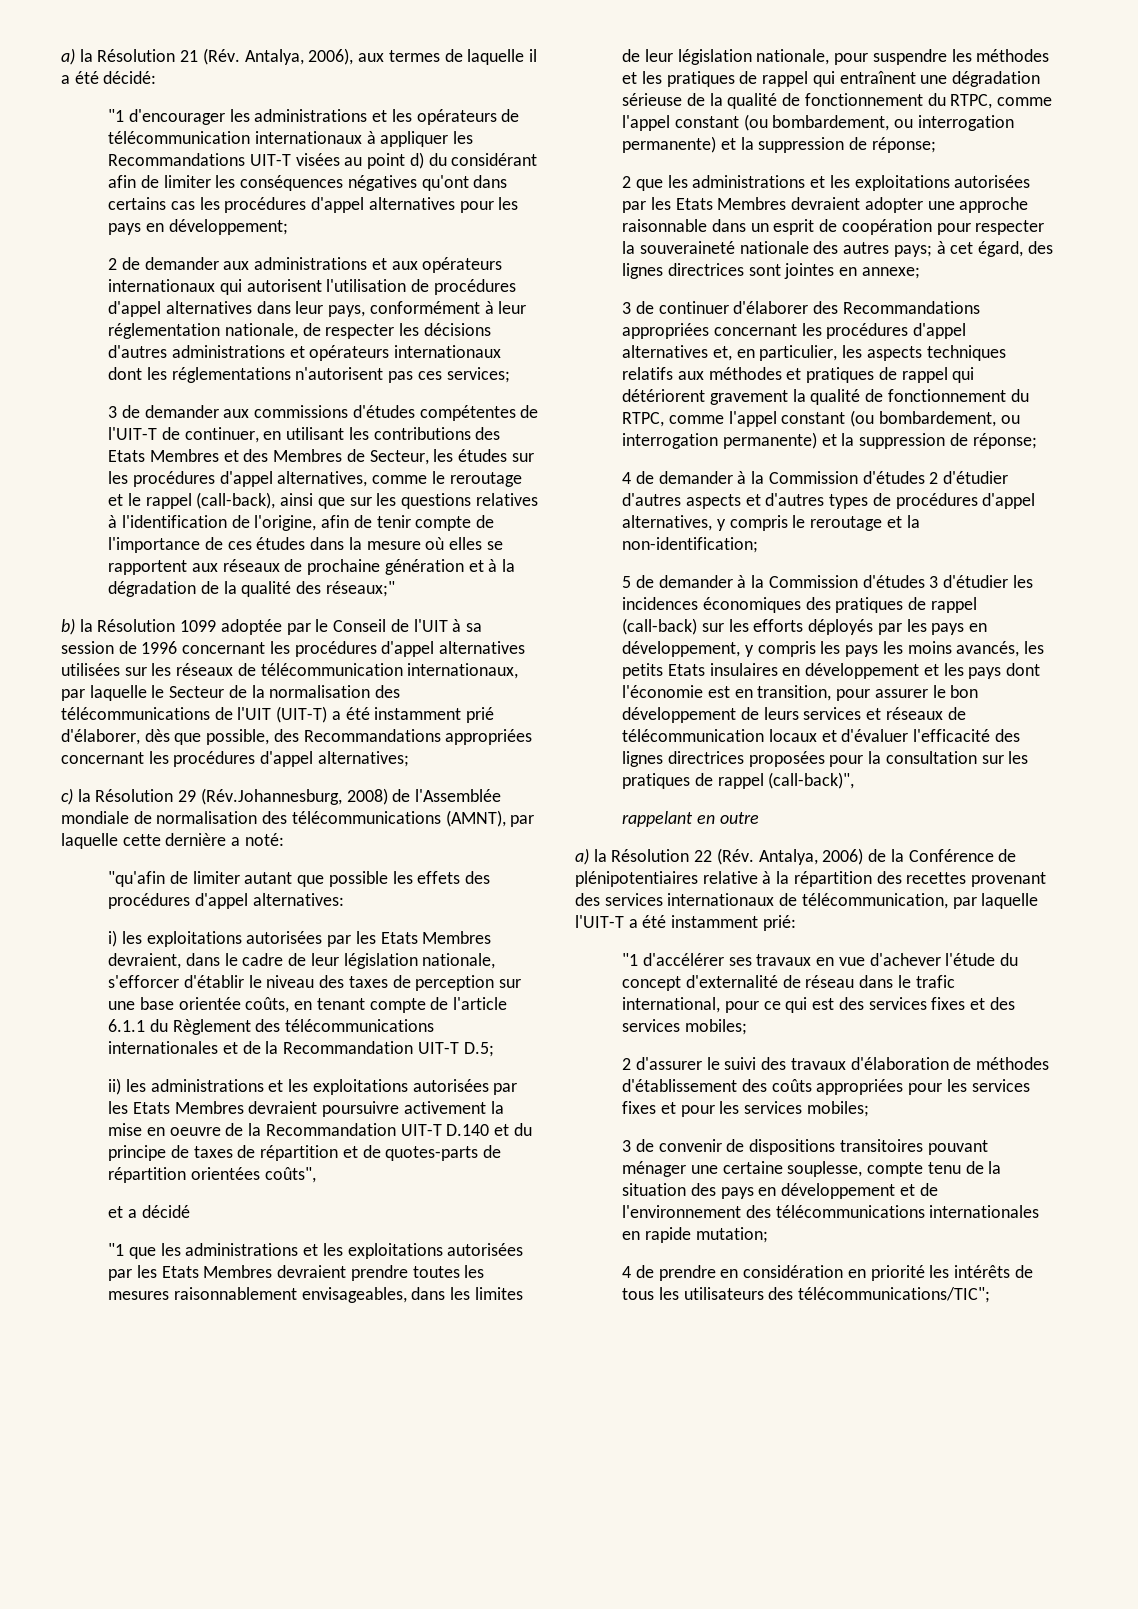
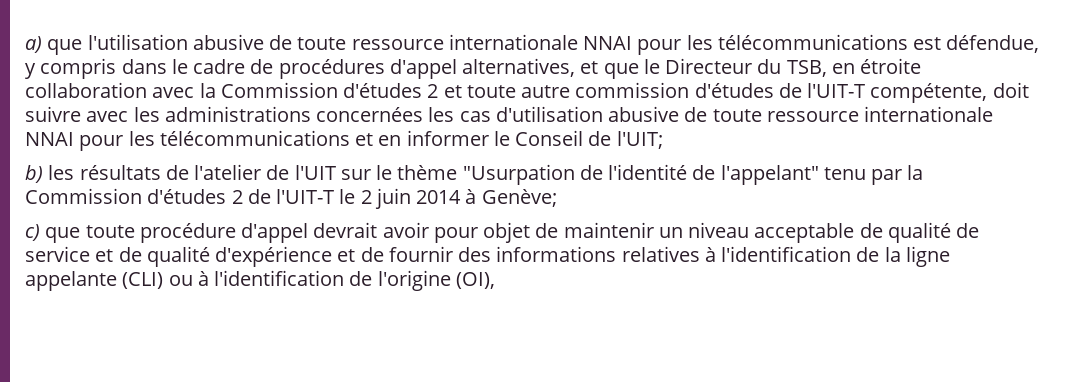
- a) la Résolution 21 (Rév. Antalya, 2006), aux termes de laquelle il a été décidé:
- "1 d'encourager les administrations et les opérateurs de télécommunication internationaux à appliquer les Recommandations UIT-T visées au point d) du considérant afin de limiter les conséquences négatives qu'ont dans certains cas les procédures d'appel alternatives pour les pays en développement;
- 2 de demander aux administrations et aux opérateurs internationaux qui autorisent l'utilisation de procédures d'appel alternatives dans leur pays, conformément à leur réglementation nationale, de respecter les décisions d'autres administrations et opérateurs internationaux dont les réglementations n'autorisent pas ces services;
- 3 de demander aux commissions d'études compétentes de l'UIT-T de continuer, en utilisant les contributions des Etats Membres et des Membres de Secteur, les études sur les procédures d'appel alternatives, comme le reroutage et le rappel (call-back), ainsi que sur les questions relatives à l'identification de l'origine, afin de tenir compte de l'importance de ces études dans la mesure où elles se rapportent aux réseaux de prochaine génération et à la dégradation de la qualité des réseaux;"
- b) la Résolution 1099 adoptée par le Conseil de l'UIT à sa session de 1996 concernant les procédures d'appel alternatives utilisées sur les réseaux de télécommunication internationaux, par laquelle le Secteur de la normalisation des télécommunications de l'UIT (UIT-T) a été instamment prié d'élaborer, dès que possible, des Recommandations appropriées concernant les procédures d'appel alternatives;
- c) la Résolution 29 (Rév.Johannesburg, 2008) de l'Assemblée mondiale de normalisation des télécommunications (AMNT), par laquelle cette dernière a noté:
- "qu'afin de limiter autant que possible les effets des procédures d'appel alternatives:
- i) les exploitations autorisées par les Etats Membres devraient, dans le cadre de leur législation nationale, s'efforcer d'établir le niveau des taxes de perception sur une base orientée coûts, en tenant compte de l'article 6.1.1 du Règlement des télécommunications internationales et de la Recommandation UIT-T D.5;
- ii) les administrations et les exploitations autorisées par les Etats Membres devraient poursuivre activement la mise en oeuvre de la Recommandation UIT-T D.140 et du principe de taxes de répartition et de quotes-parts de répartition orientées coûts",
- et a décidé
- "1 que les administrations et les exploitations autorisées par les Etats Membres devraient prendre toutes les mesures raisonnablement envisageables, dans les limites de leur législation nationale, pour suspendre les méthodes et les pratiques de rappel qui entraînent une dégradation sérieuse de la qualité de fonctionnement du RTPC, comme l'appel constant (ou bombardement, ou interrogation permanente) et la suppression de réponse;
- 2 que les administrations et les exploitations autorisées par les Etats Membres devraient adopter une approche raisonnable dans un esprit de coopération pour respecter la souveraineté nationale des autres pays; à cet égard, des lignes directrices sont jointes en annexe;
- 3 de continuer d'élaborer des Recommandations appropriées concernant les procédures d'appel alternatives et, en particulier, les aspects techniques relatifs aux méthodes et pratiques de rappel qui détériorent gravement la qualité de fonctionnement du RTPC, comme l'appel constant (ou bombardement, ou interrogation permanente) et la suppression de réponse;
- 4 de demander à la Commission d'études 2 d'étudier d'autres aspects et d'autres types de procédures d'appel alternatives, y compris le reroutage et la non-identification;
- 5 de demander à la Commission d'études 3 d'étudier les incidences économiques des pratiques de rappel (call-back) sur les efforts déployés par les pays en développement, y compris les pays les moins avancés, les petits Etats insulaires en développement et les pays dont l'économie est en transition, pour assurer le bon développement de leurs services et réseaux de télécommunication locaux et d'évaluer l'efficacité des lignes directrices proposées pour la consultation sur les pratiques de rappel (call-back)",
- rappelant en outre
- a) la Résolution 22 (Rév. Antalya, 2006) de la Conférence de plénipotentiaires relative à la répartition des recettes provenant des services internationaux de télécommunication, par laquelle l'UIT-T a été instamment prié:
- "1 d'accélérer ses travaux en vue d'achever l'étude du concept d'externalité de réseau dans le trafic international, pour ce qui est des services fixes et des services mobiles;
- 2 d'assurer le suivi des travaux d'élaboration de méthodes d'établissement des coûts appropriées pour les services fixes et pour les services mobiles;
- 3 de convenir de dispositions transitoires pouvant ménager une certaine souplesse, compte tenu de la situation des pays en développement et de l'environnement des télécommunications internationales en rapide mutation;
- 4 de prendre en considération en priorité les intérêts de tous les utilisateurs des télécommunications/TIC";
+ a) que l'utilisation abusive de toute ressource internationale NNAI pour les télécommunications est défendue, y compris dans le cadre de procédures d'appel alternatives, et que le Directeur du TSB, en étroite collaboration avec la Commission d'études 2 et toute autre commission d'études de l'UIT-T compétente, doit suivre avec les administrations concernées les cas d'utilisation abusive de toute ressource internationale NNAI pour les télécommunications et en informer le Conseil de l'UIT;
+ b) les résultats de l'atelier de l'UIT sur le thème "Usurpation de l'identité de l'appelant" tenu par la Commission d'études 2 de l'UIT-T le 2 juin 2014 à Genève;
+ c) que toute procédure d'appel devrait avoir pour objet de maintenir un niveau acceptable de qualité de service et de qualité d'expérience et de fournir des informations relatives à l'identification de la ligne appelante (CLI) ou à l'identification de l'origine (OI),

